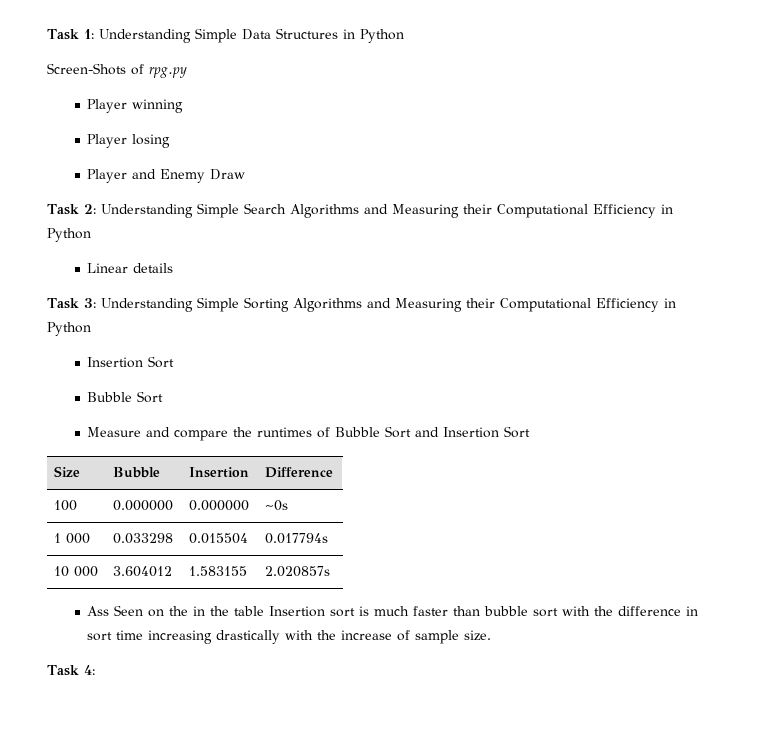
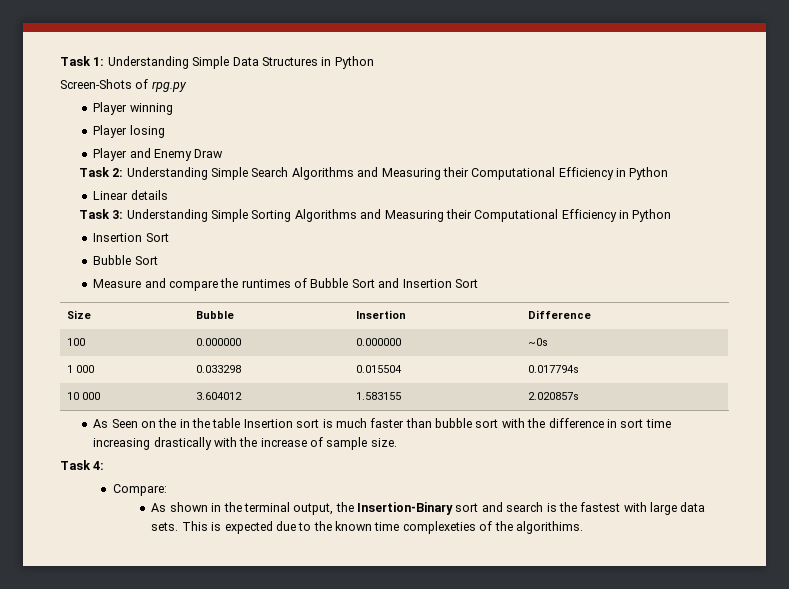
- Ass Seen on the in the table Insertion sort is much faster than bubble sort with the difference in sort time increasing drastically with the increase of sample size.
+ As Seen on the in the table Insertion sort is much faster than bubble sort with the difference in sort time increasing drastically with the increase of sample size.
+ Compare:
+ As shown in the terminal output, the Insertion-Binary sort and search is the fastest with large data sets. This is expected due to the known time complexeties of the algorithims.

